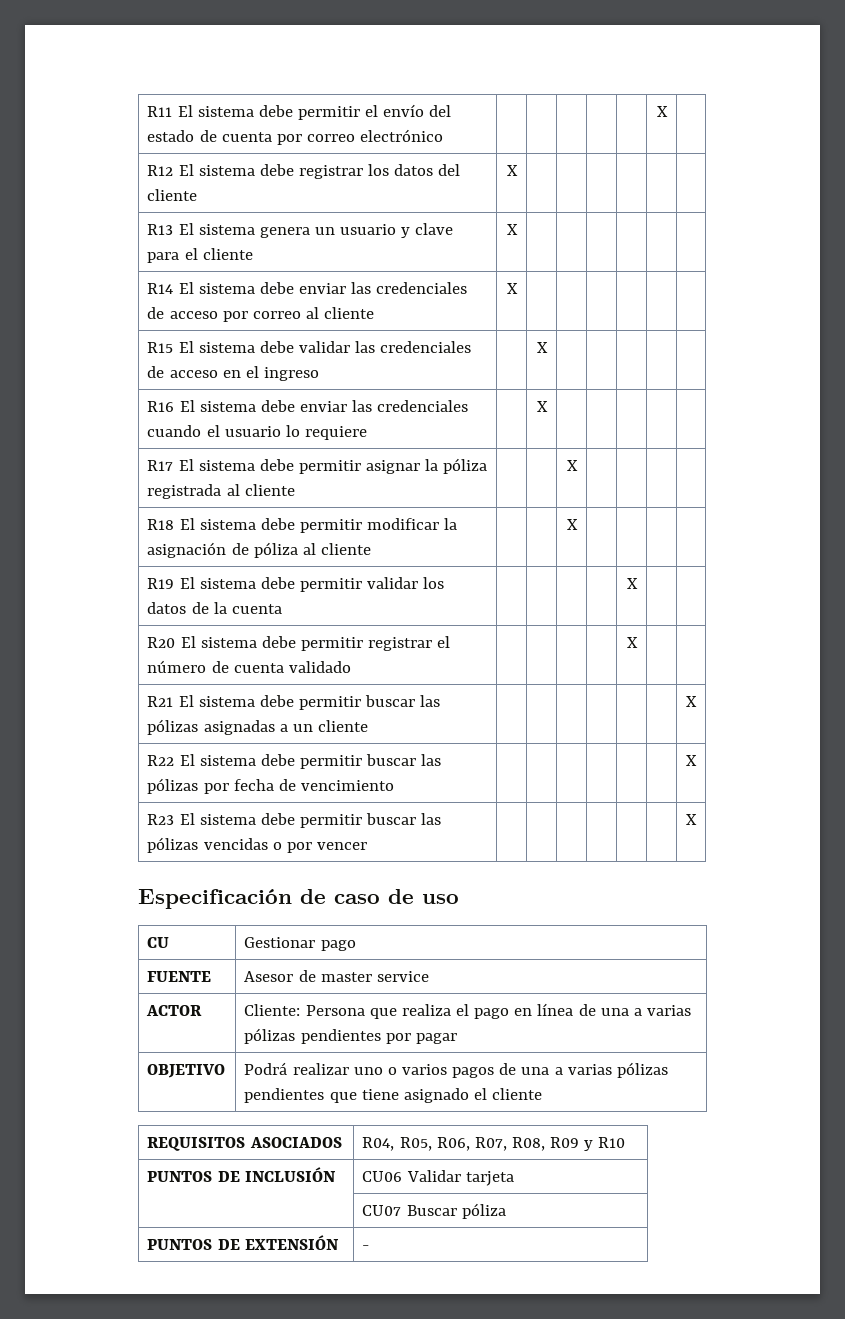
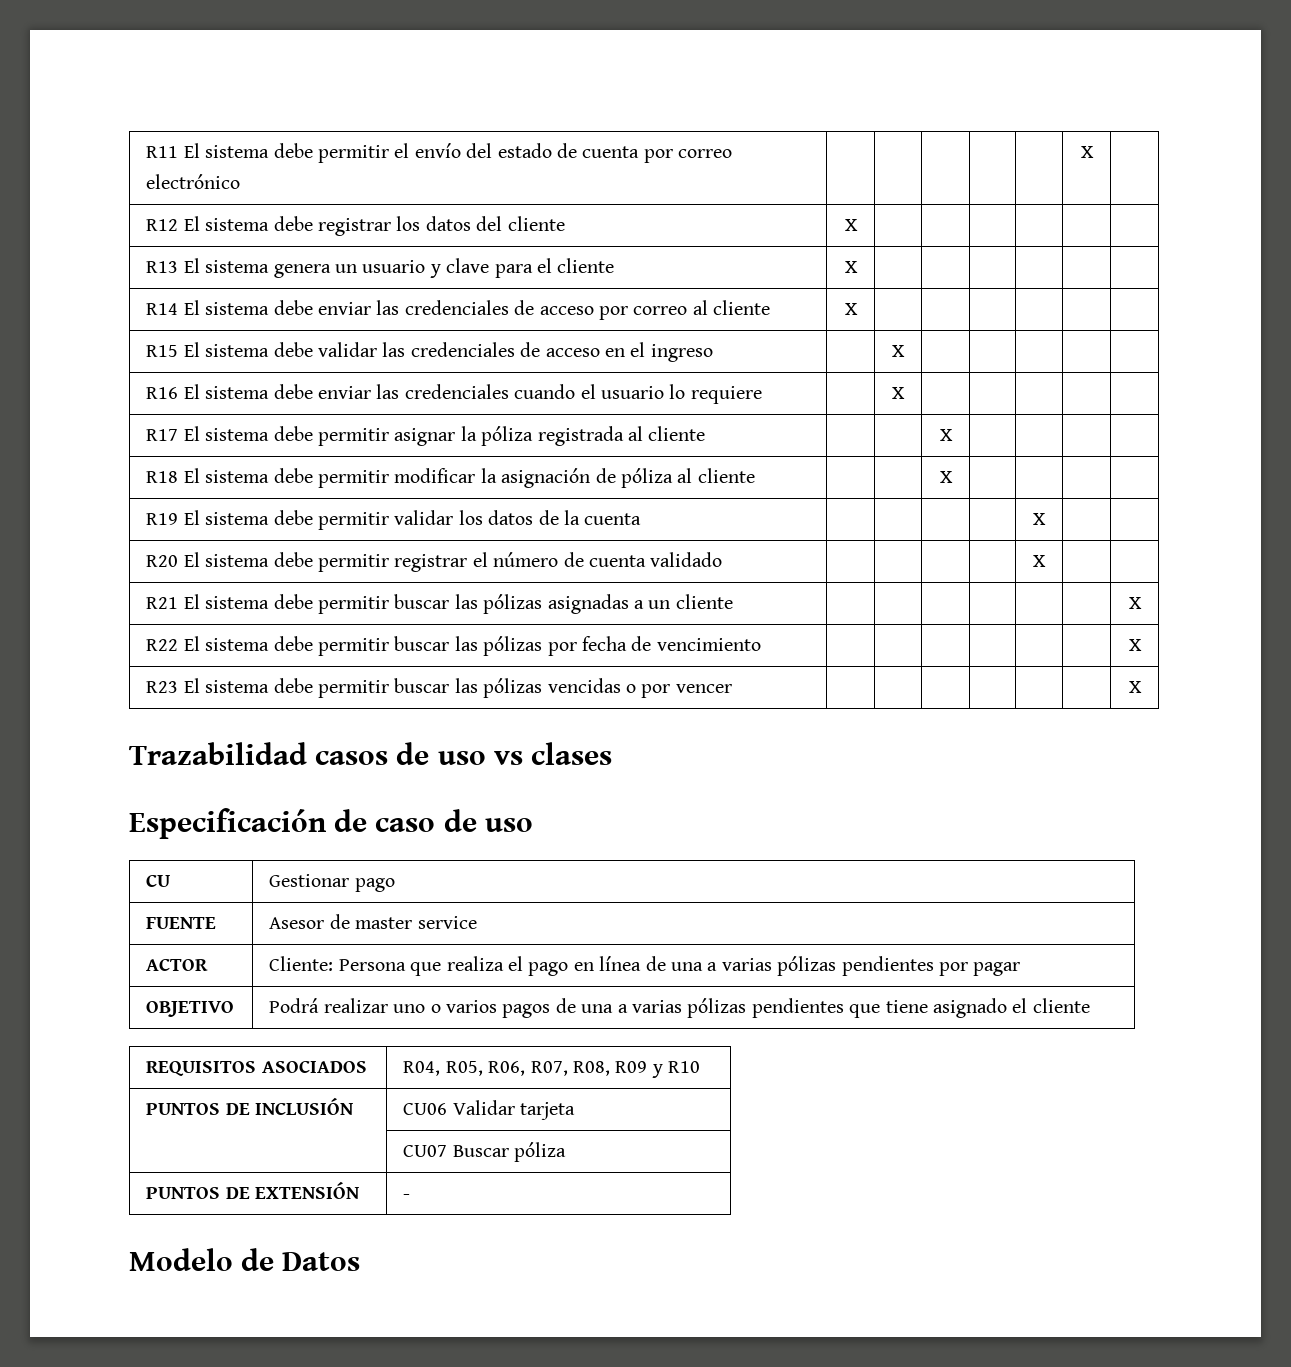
+ Trazabilidad casos de uso vs clases
+ Modelo de Datos

